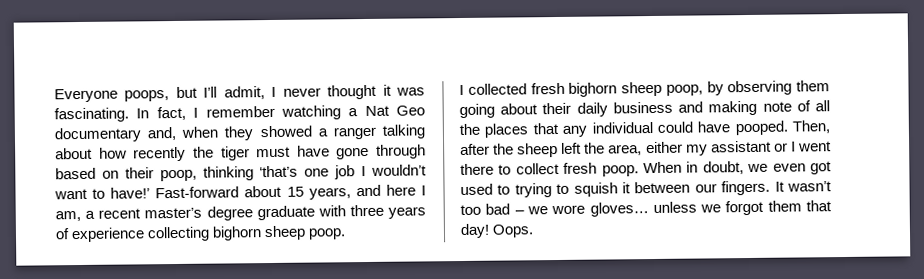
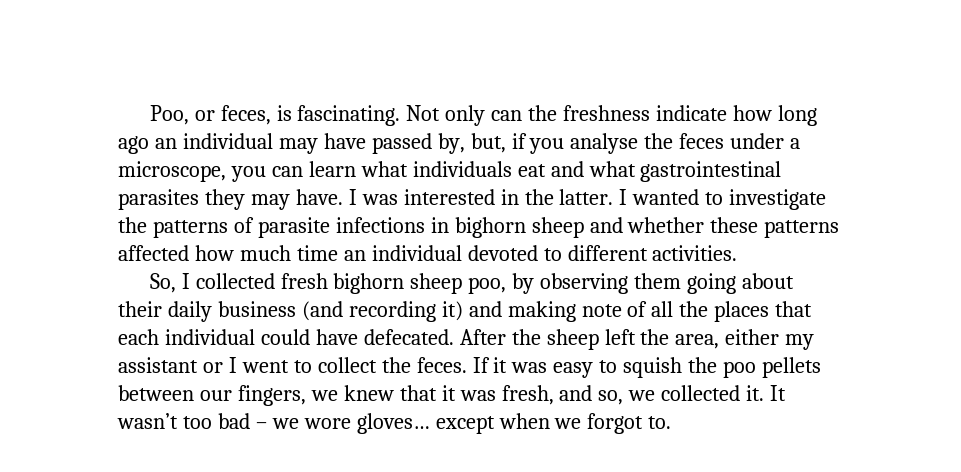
- Everyone poops, but I’ll admit, I never thought it was fascinating. In fact, I remember watching a Nat Geo documentary and, when they showed a ranger talking about how recently the tiger must have gone through based on their poop, thinking ‘that’s one job I wouldn’t want to have!’ Fast-forward about 15 years, and here I am, a recent master’s degree graduate with three years of experience collecting bighorn sheep poop.
- I collected fresh bighorn sheep poop, by observing them going about their daily business and making note of all the places that any individual could have pooped. Then, after the sheep left the area, either my assistant or I went there to collect fresh poop. When in doubt, we even got used to trying to squish it between our fingers.
+ Poo, or feces, is fascinating. Not only can the freshness indicate how long ago an individual may have passed by, but, if you analyse the feces under a microscope, you can learn what individuals eat and what gastrointestinal parasites they may have. I was interested in the latter. I wanted to investigate the patterns of parasite infections in bighorn sheep and whether these patterns affected how much time an individual devoted to different activities.
+ So, I collected fresh bighorn sheep poo, by observing them going about their daily business (and recording it) and making note of all the places that each individual could have defecated. After the sheep left the area, either my assistant or I went to collect the feces. If it was easy to squish the poo pellets between our fingers, we knew that it was fresh, and so, we collected it.
- It wasn’t too bad – we wore gloves… unless we forgot them that day! Oops.
+ It wasn’t too bad – we wore gloves… except when we forgot to.

